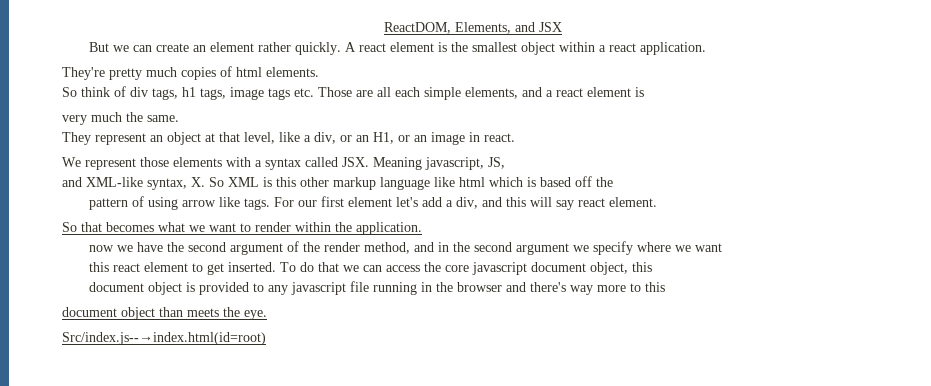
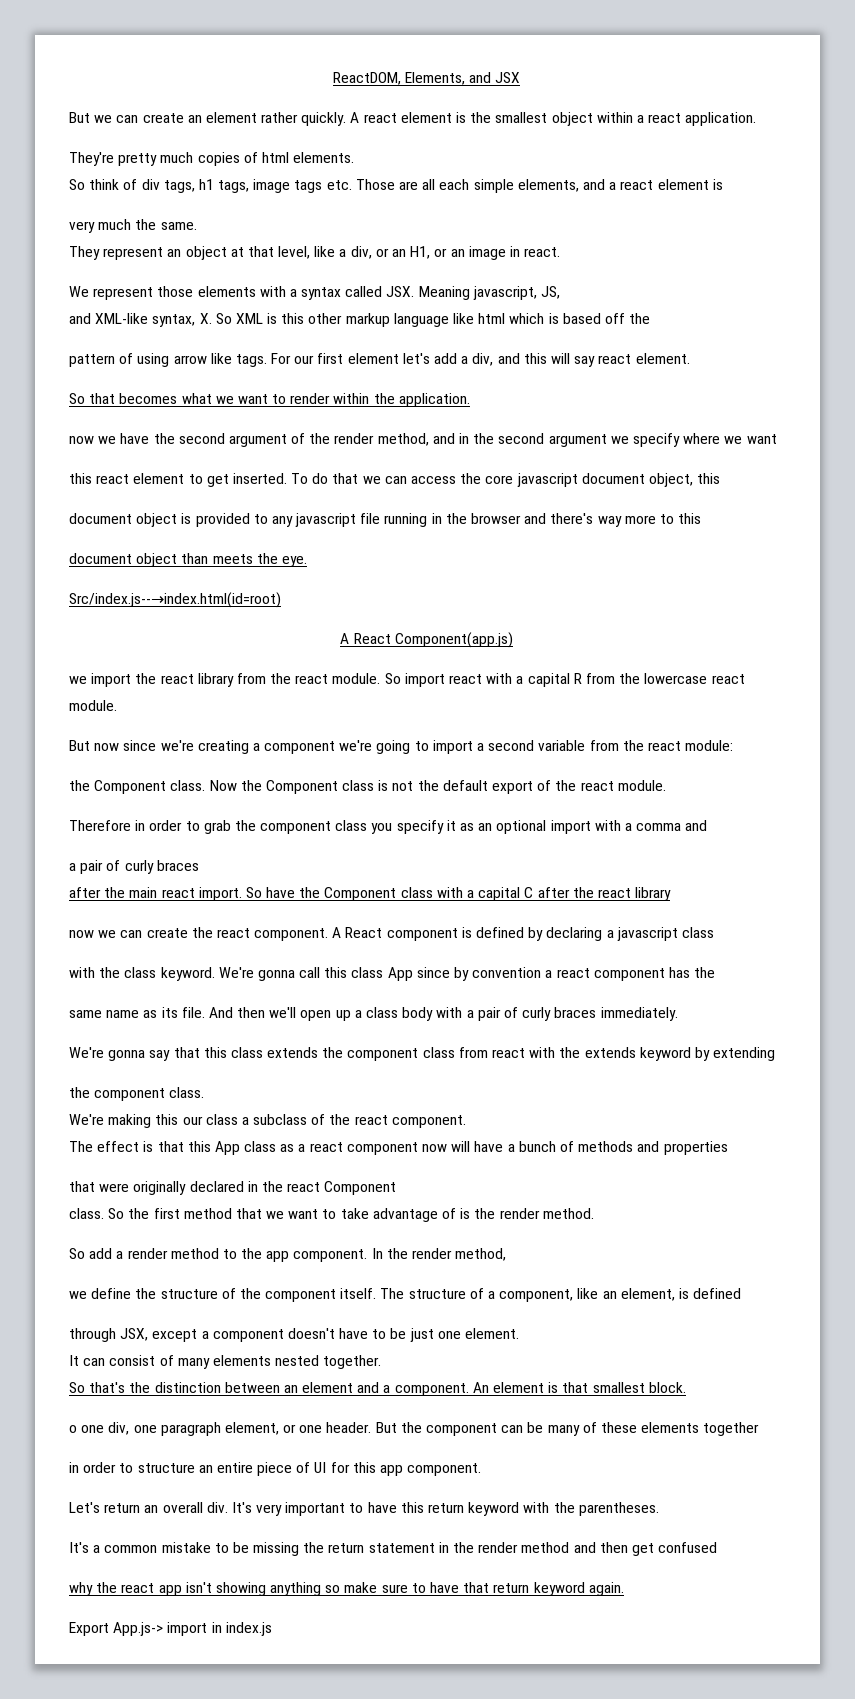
+ A React Component(app.js)
+ we import the react library from the react module. So import react with a capital R from the lowercase react module.
+ But now since we're creating a component we're going to import a second variable from the react module:
+ the Component class. Now the Component class is not the default export of the react module.
+ Therefore in order to grab the component class you specify it as an optional import with a comma and
+ a pair of curly braces
+ after the main react import. So have the Component class with a capital C after the react library
+ now we can create the react component. A React component is defined by declaring a javascript class
+ with the class keyword. We're gonna call this class App since by convention a react component has the
+ same name as its file. And then we'll open up a class body with a pair of curly braces immediately.
+ We're gonna say that this class extends the component class from react with the extends keyword by extending
+ the component class.
+ We're making this our class a subclass of the react component.
+ The effect is that this App class as a react component now will have a bunch of methods and properties
+ that were originally declared in the react Component
+ class. So the first method that we want to take advantage of is the render method.
+ So add a render method to the app component. In the render method,
+ we define the structure of the component itself. The structure of a component, like an element, is defined
+ through JSX, except a component doesn't have to be just one element.
+ It can consist of many elements nested together.
+ So that's the distinction between an element and a component. An element is that smallest block.
+ o one div, one paragraph element, or one header. But the component can be many of these elements together
+ in order to structure an entire piece of UI for this app component.
+ Let's return an overall div. It's very important to have this return keyword with the parentheses.
+ It's a common mistake to be missing the return statement in the render method and then get confused
+ why the react app isn't showing anything so make sure to have that return keyword again.
+ Export App.js-> import in index.js

